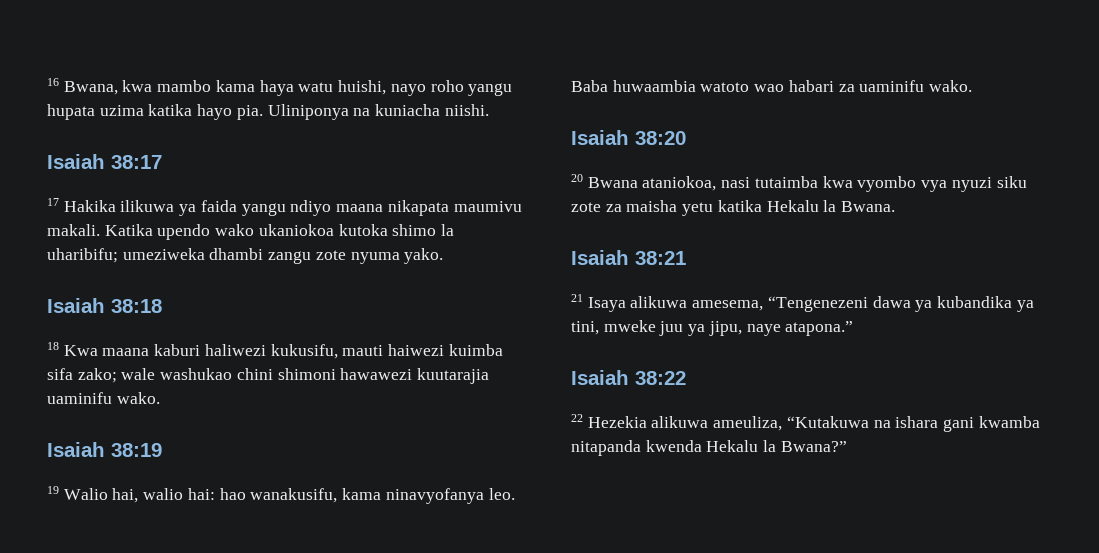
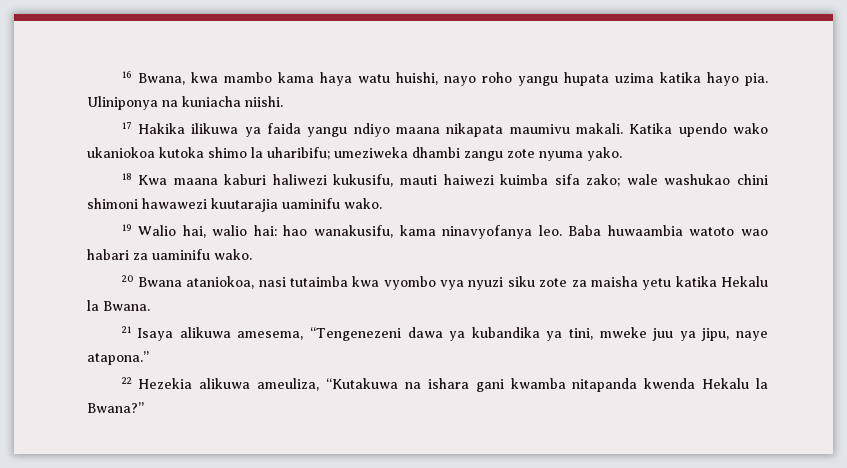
- Isaiah 38:17
- Isaiah 38:18
- Isaiah 38:19
- Isaiah 38:20
- Isaiah 38:21
- Isaiah 38:22

